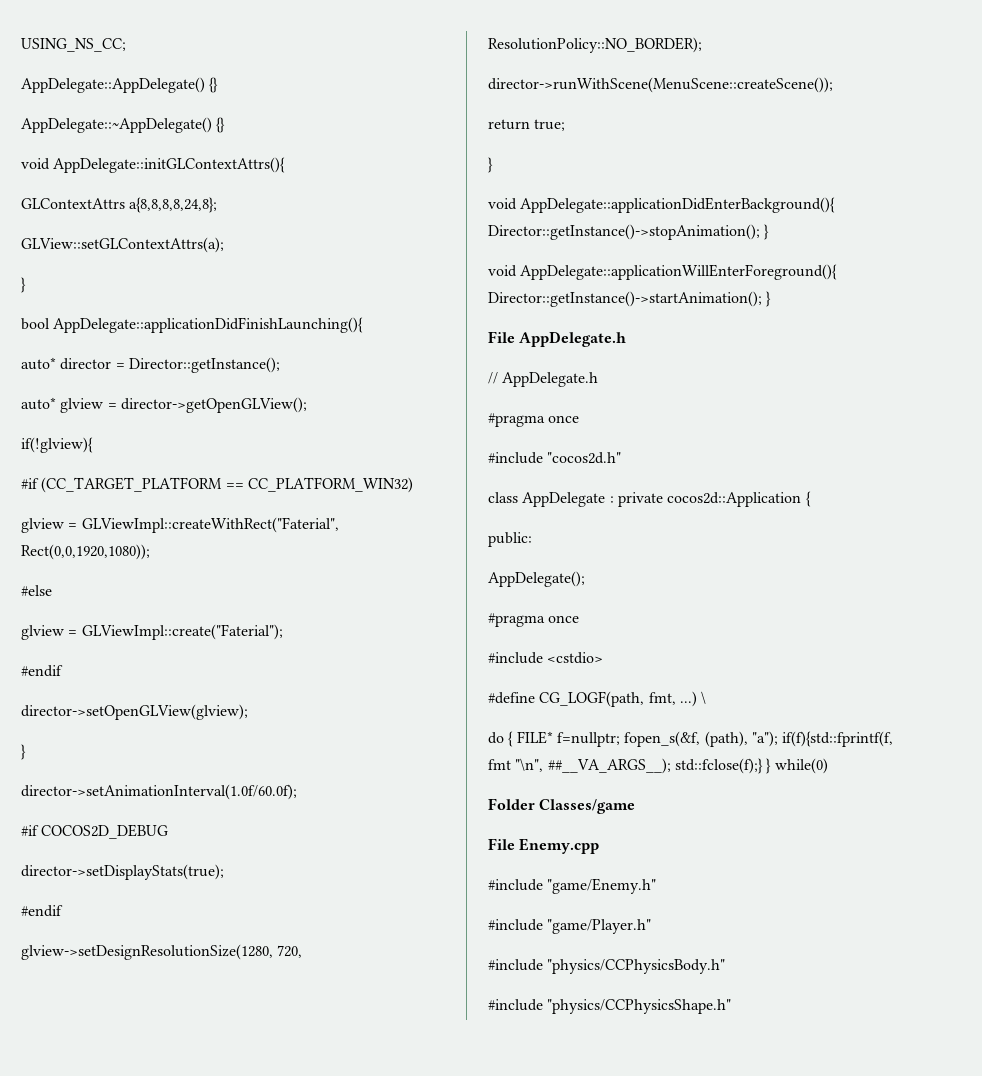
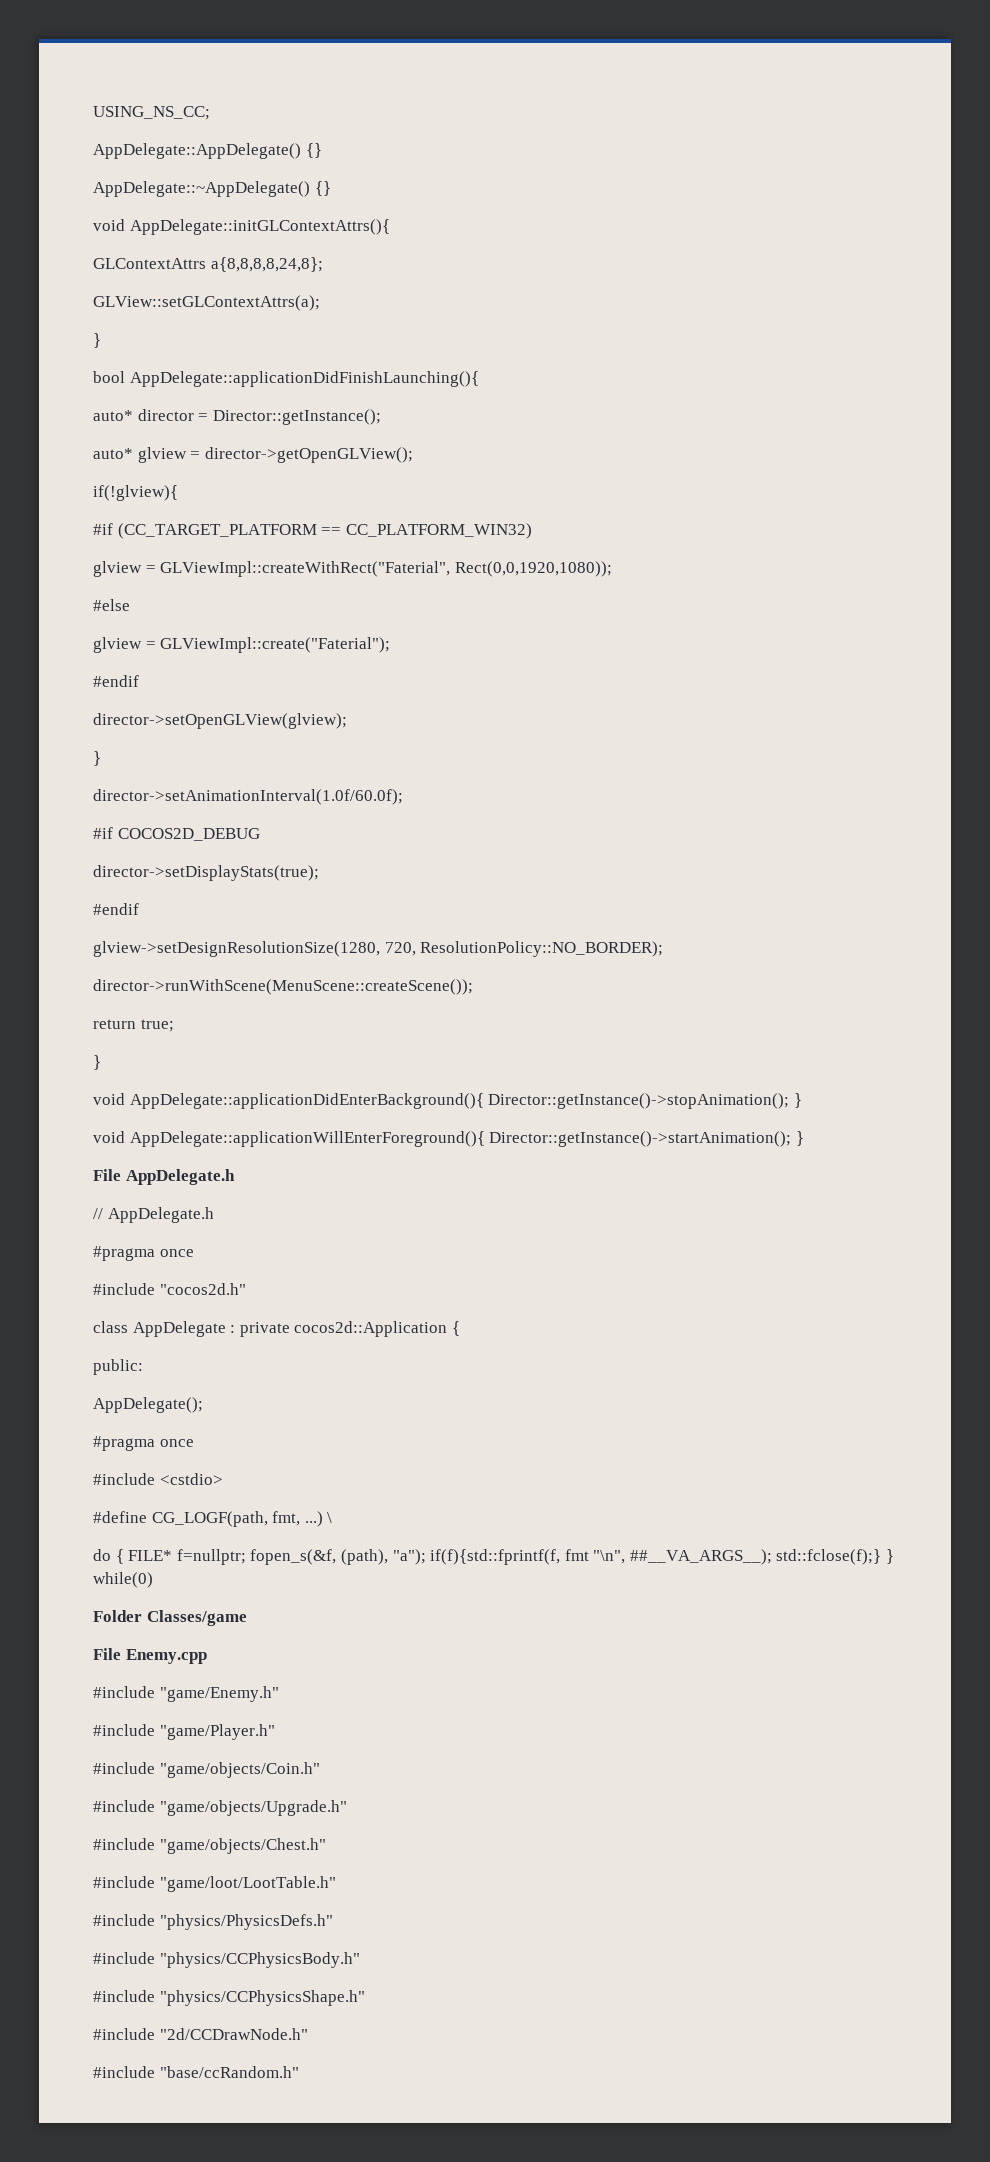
+ #include "game/objects/Coin.h"
+ #include "game/objects/Upgrade.h"
+ #include "game/objects/Chest.h"
+ #include "game/loot/LootTable.h"
+ #include "physics/PhysicsDefs.h"
+ #include "2d/CCDrawNode.h"
+ #include "base/ccRandom.h"

